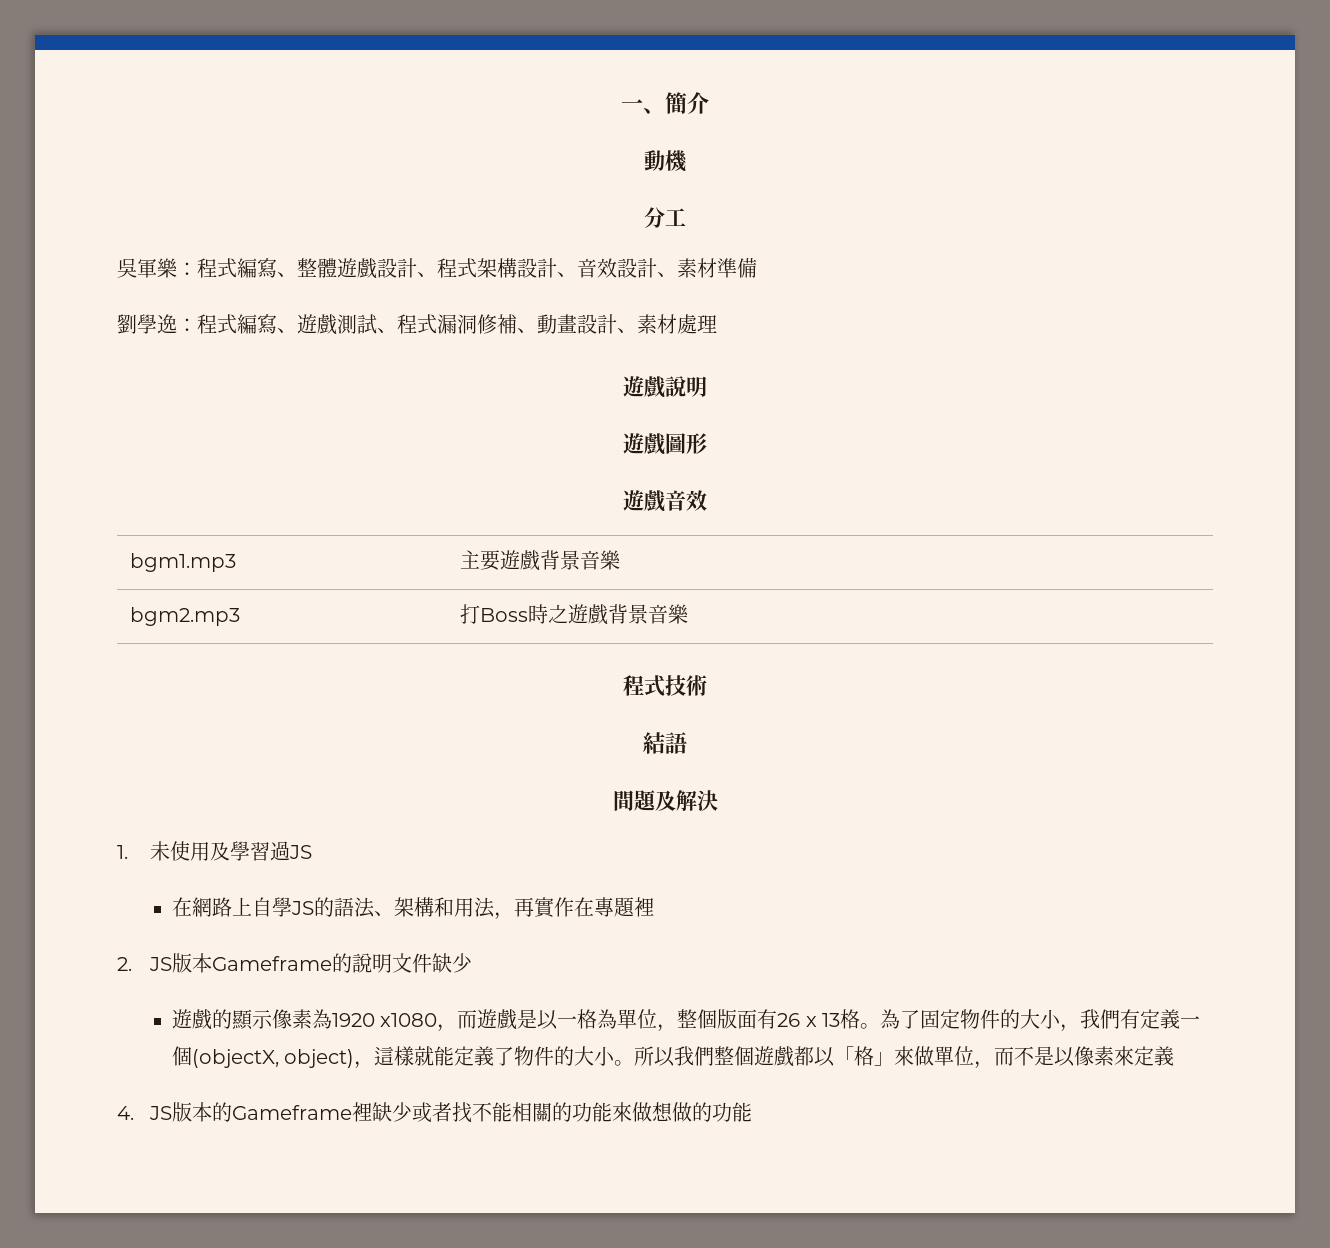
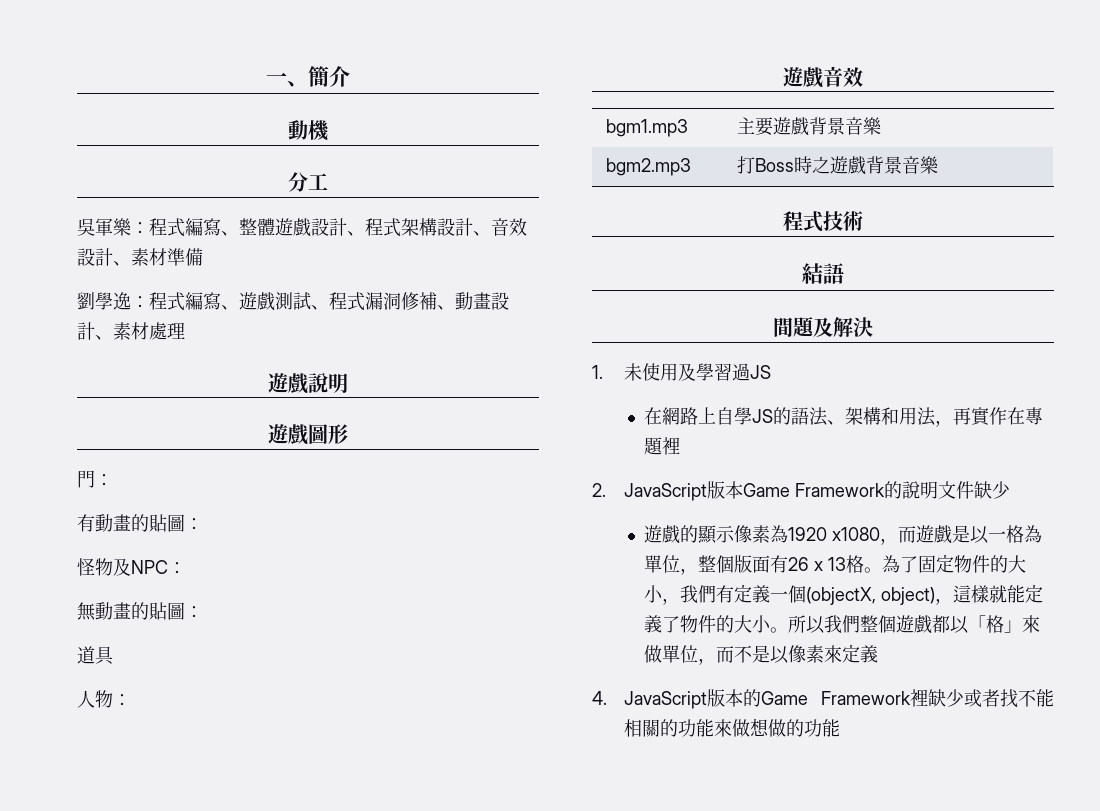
+ 門：
+ 有動畫的貼圖：
+ 怪物及NPC：
+ 無動畫的貼圖：
+ 道具
+ 人物：
- 2. JS版本Gameframe的說明文件缺少
+ 2. JavaScript版本Game Framework的說明文件缺少
- 4. JS版本的Gameframe裡缺少或者找不能相關的功能來做想做的功能
+ 4. JavaScript版本的Game Framework裡缺少或者找不能相關的功能來做想做的功能

